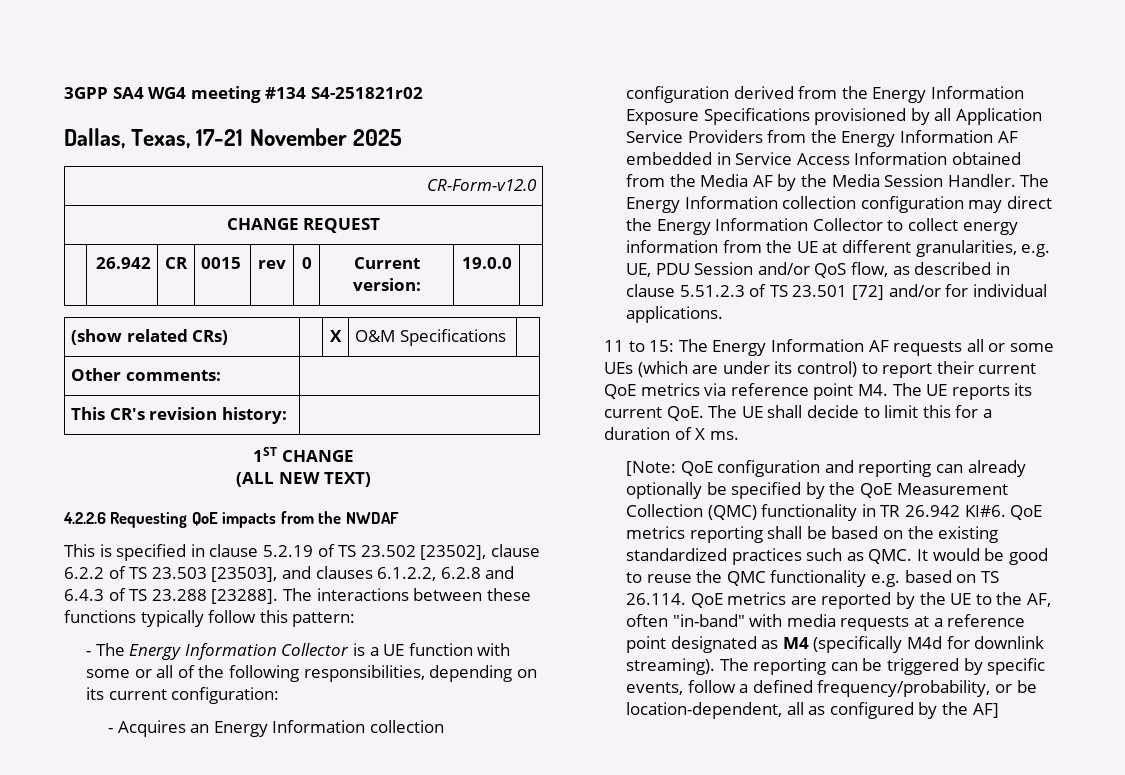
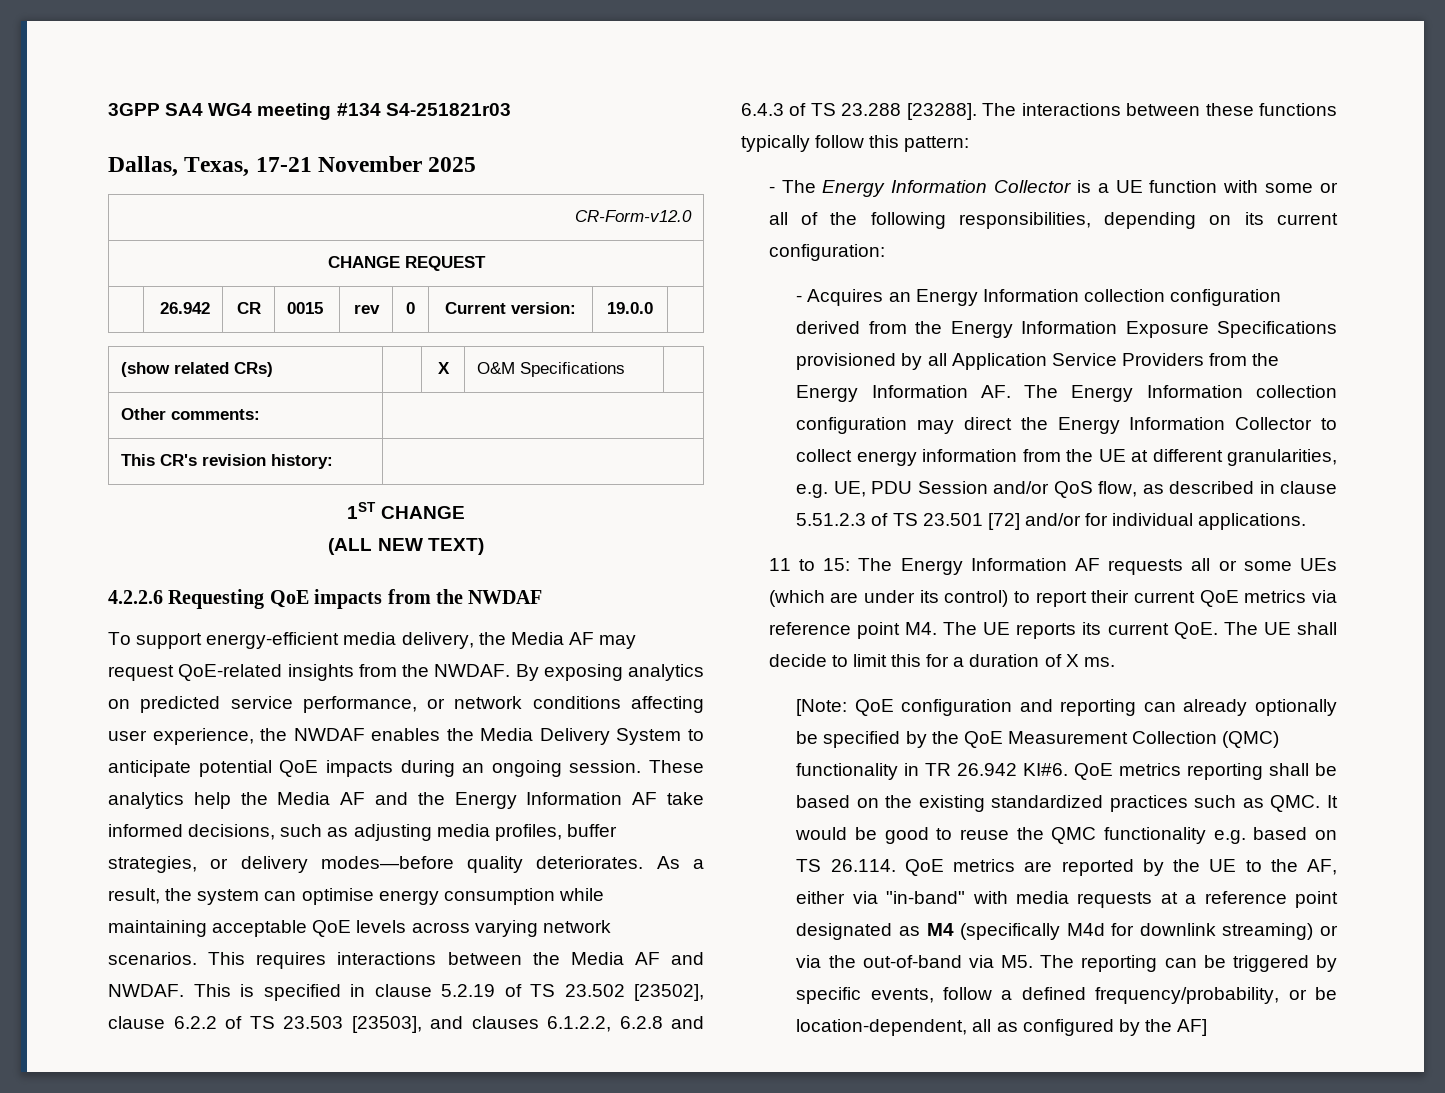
- 3GPP SA4 WG4 meeting #134 S4-251821r02
+ 3GPP SA4 WG4 meeting #134 S4-251821r03
+ To support energy-efficient media delivery, the Media AF may request QoE-related insights from the NWDAF. By exposing analytics on predicted service performance, or network conditions affecting user experience, the NWDAF enables the Media Delivery System to anticipate potential QoE impacts during an ongoing session. These analytics help the Media AF and the Energy Information AF take informed decisions, such as adjusting media profiles, buffer strategies, or delivery modes—before quality deteriorates. As a result, the system can optimise energy consumption while maintaining acceptable QoE levels across varying network scenarios. This requires interactions between the Media AF and NWDAF.
- - Acquires an Energy Information collection configuration derived from the Energy Information Exposure Specifications provisioned by all Application Service Providers from the Energy Information AF embedded in Service Access Information obtained from the Media AF by the Media Session Handler. The Energy Information collection configuration may direct the Energy Information Collector to collect energy information from the UE at different granularities, e.g. UE, PDU Session and/or QoS flow, as described in clause 5.51.2.3 of TS 23.501 [72] and/or for individual applications.
+ - Acquires an Energy Information collection configuration derived from the Energy Information Exposure Specifications provisioned by all Application Service Providers from the Energy Information AF. The Energy Information collection configuration may direct the Energy Information Collector to collect energy information from the UE at different granularities, e.g. UE, PDU Session and/or QoS flow, as described in clause 5.51.2.3 of TS 23.501 [72] and/or for individual applications.
- QoE metrics reporting shall be based on the existing standardized practices such as QMC. It would be good to reuse the QMC functionality e.g. based on TS 26.114. QoE metrics are reported by the UE to the AF, often "in-band" with media requests at a reference point designated as M4 (specifically M4d for downlink streaming). The reporting can be triggered by specific events, follow a defined frequency/probability, or be location-dependent, all as configured by the AF]
+ QoE metrics reporting shall be based on the existing standardized practices such as QMC. It would be good to reuse the QMC functionality e.g. based on TS 26.114. QoE metrics are reported by the UE to the AF, either via "in-band" with media requests at a reference point designated as M4 (specifically M4d for downlink streaming) or via the out-of-band via M5. The reporting can be triggered by specific events, follow a defined frequency/probability, or be location-dependent, all as configured by the AF]

